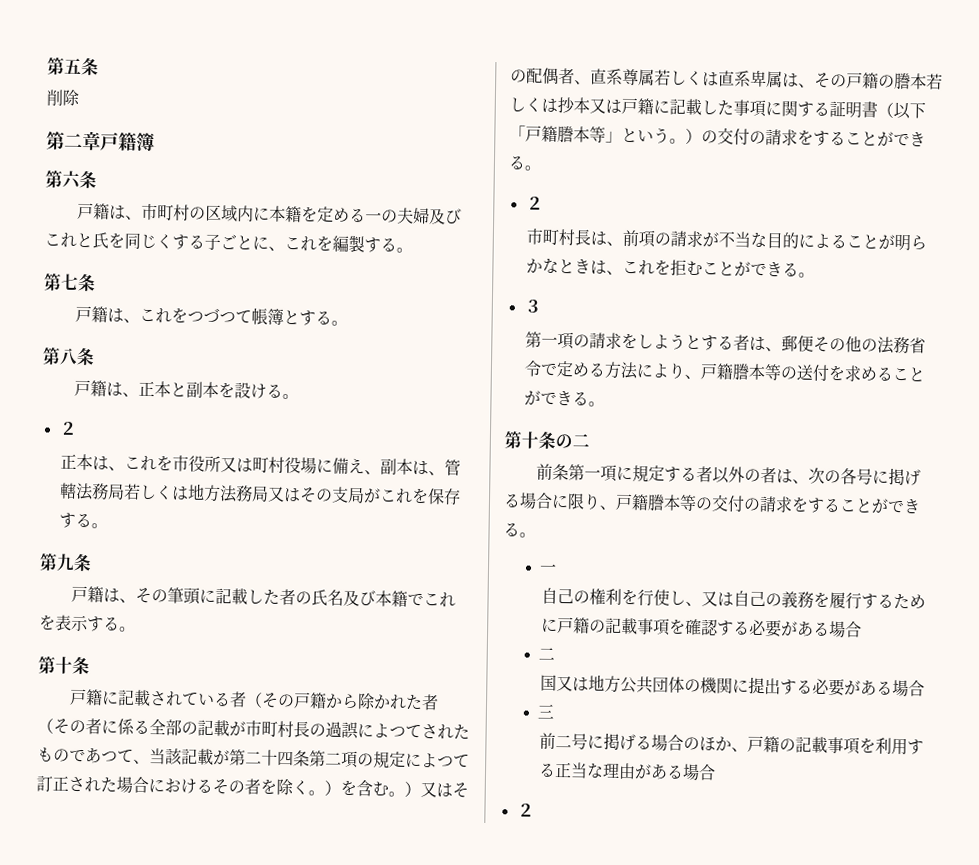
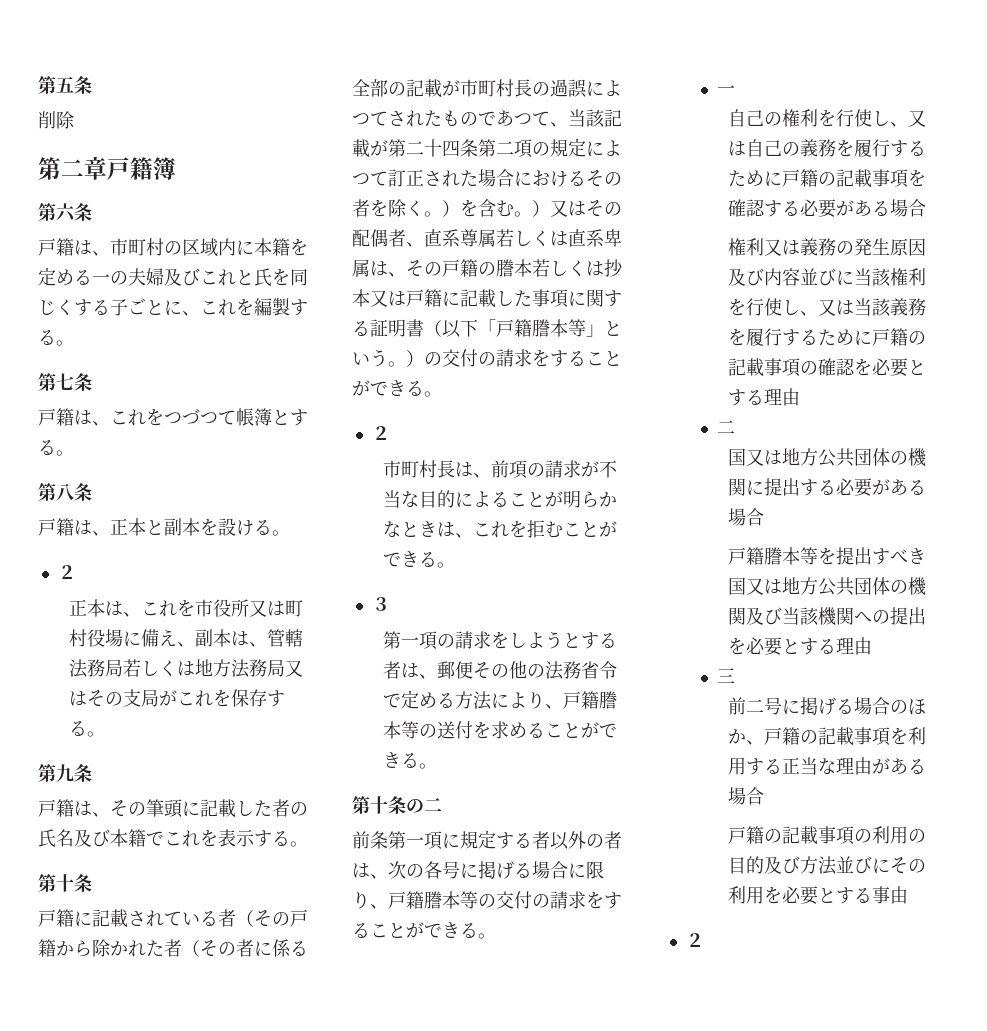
+ 権利又は義務の発生原因及び内容並びに当該権利を行使し、又は当該義務を履行するために戸籍の記載事項の確認を必要とする理由
+ 戸籍謄本等を提出すべき国又は地方公共団体の機関及び当該機関への提出を必要とする理由
+ 戸籍の記載事項の利用の目的及び方法並びにその利用を必要とする事由

